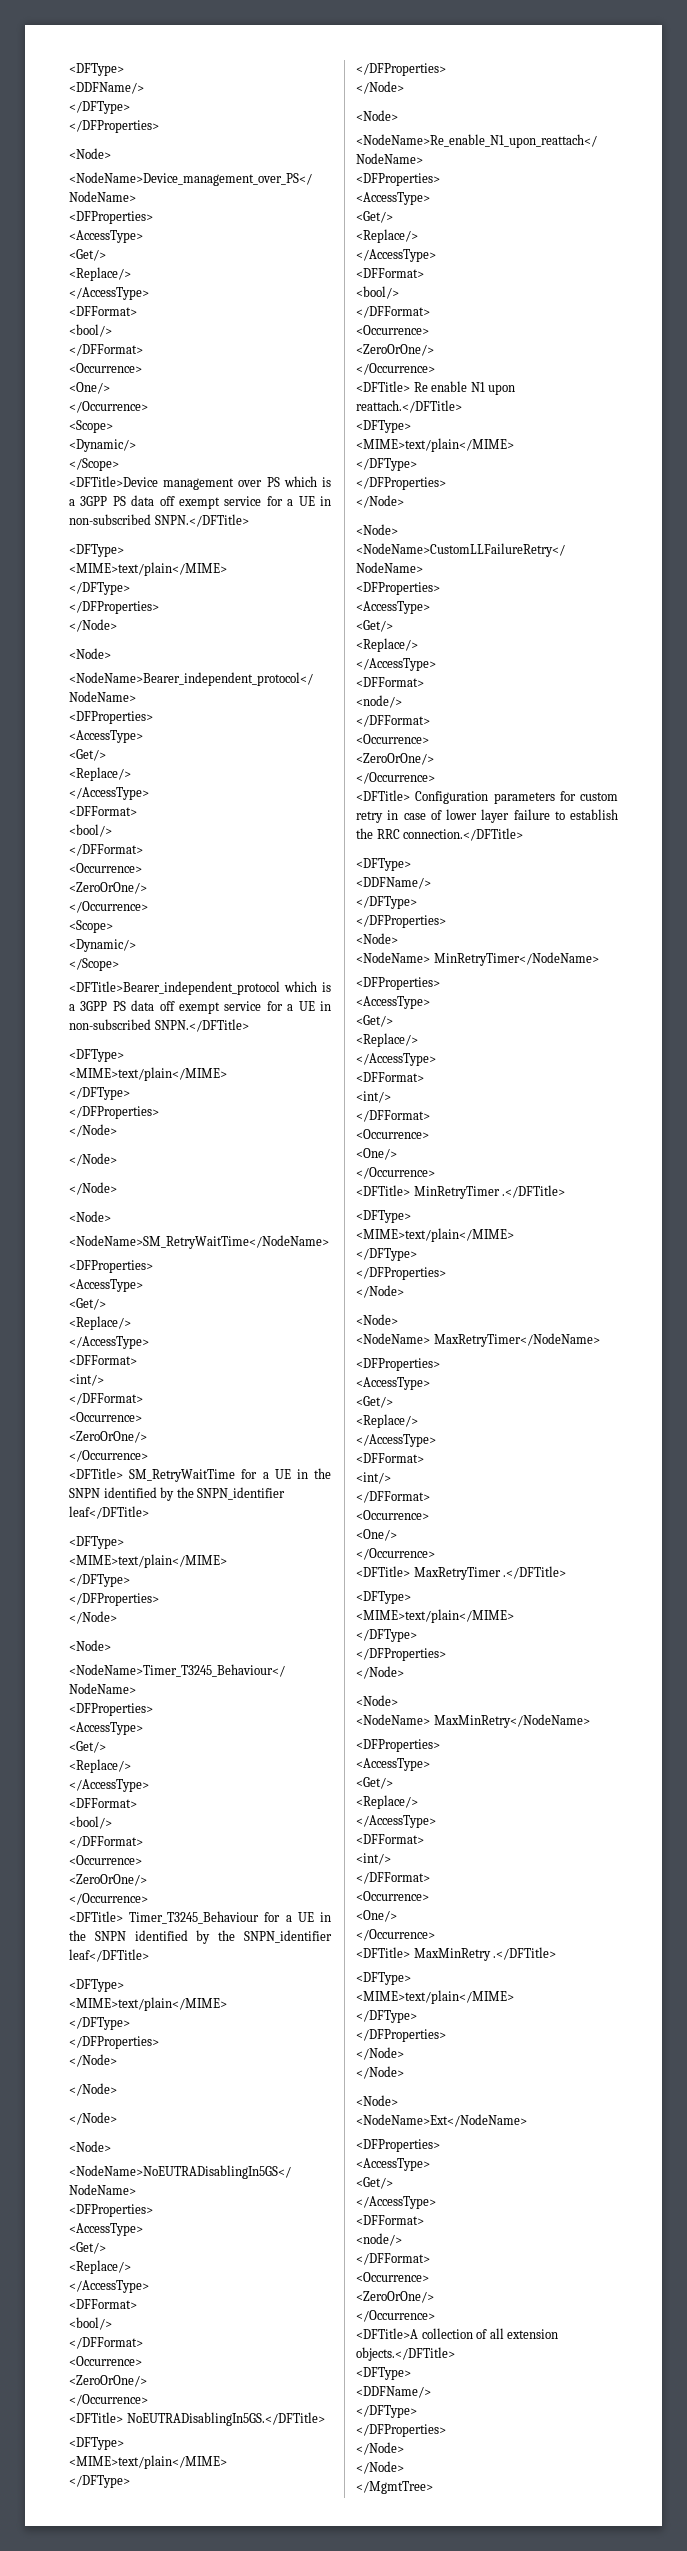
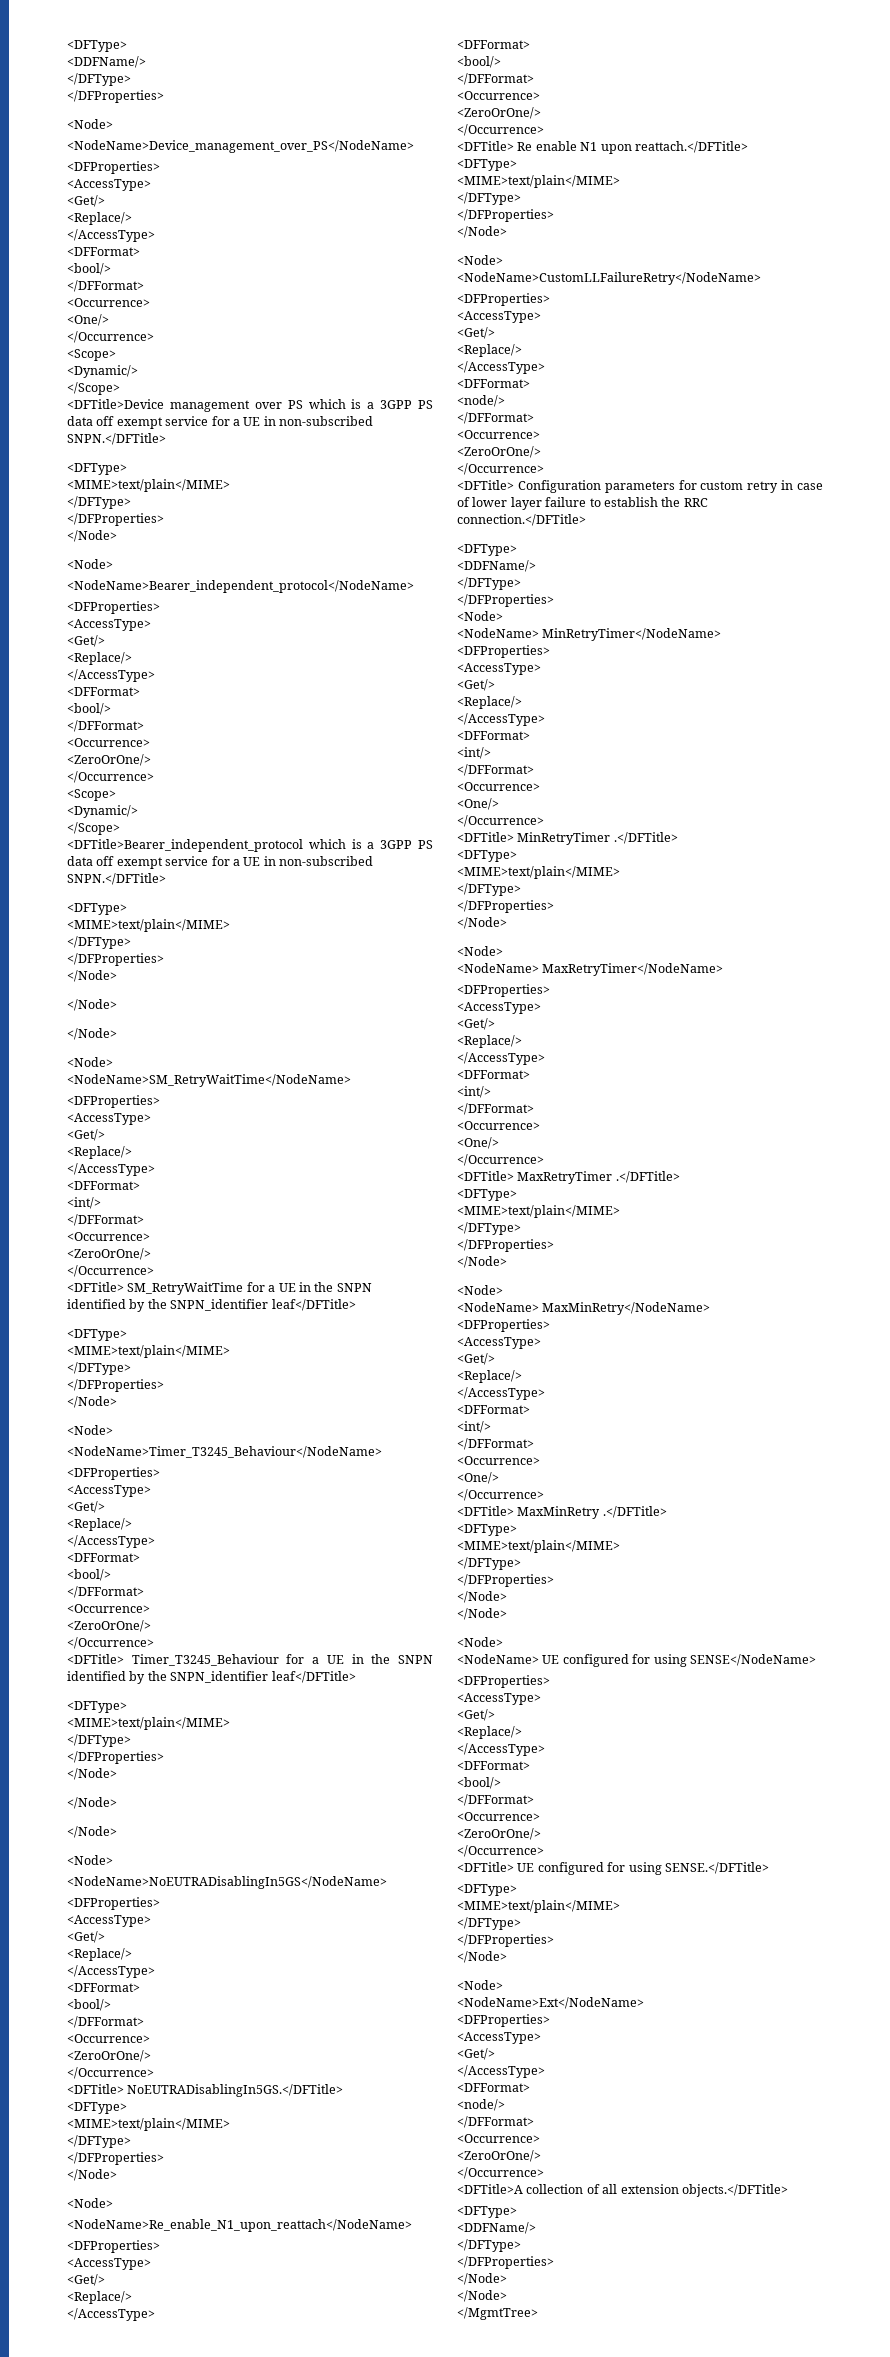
+ <NodeName> UE configured for using SENSE</NodeName>
+ <DFProperties>
+ <AccessType>
+ <Get/>
+ <Replace/>
+ </AccessType>
+ <DFFormat>
+ <bool/>
+ </DFFormat>
+ <Occurrence>
+ <ZeroOrOne/>
+ </Occurrence>
+ <DFTitle> UE configured for using SENSE.</DFTitle>
+ <DFType>
+ <MIME>text/plain</MIME>
+ </DFType>
+ </DFProperties>
+ </Node>
+ <Node>

